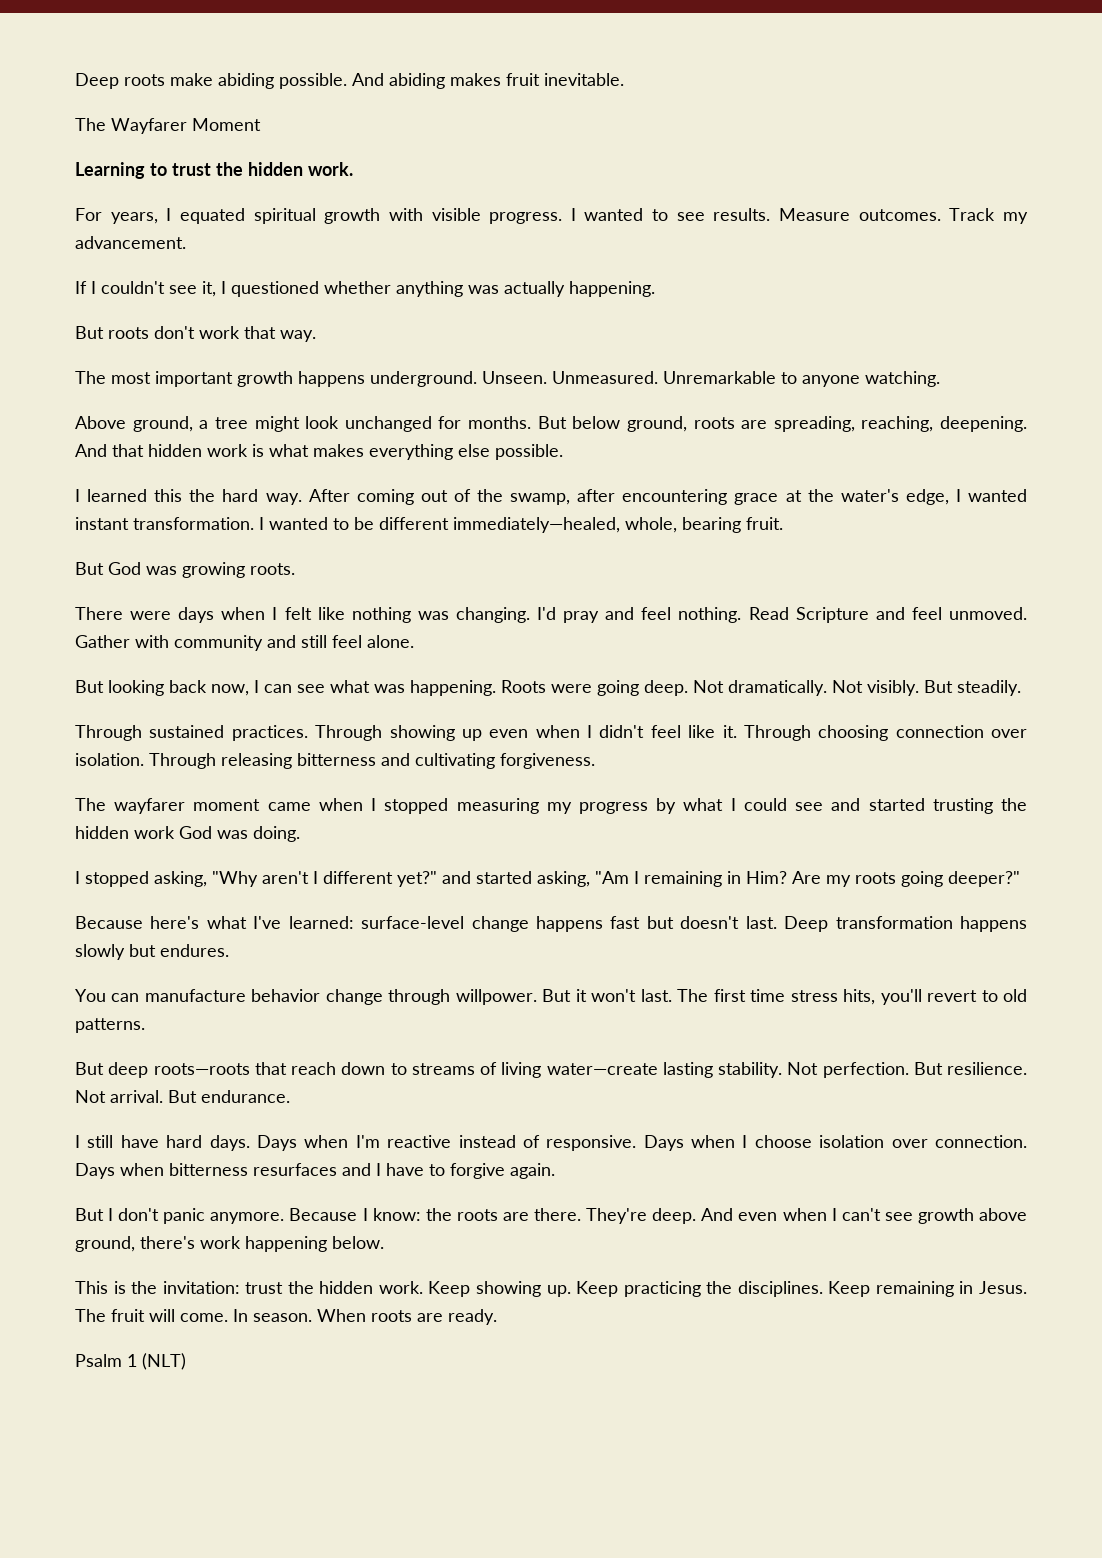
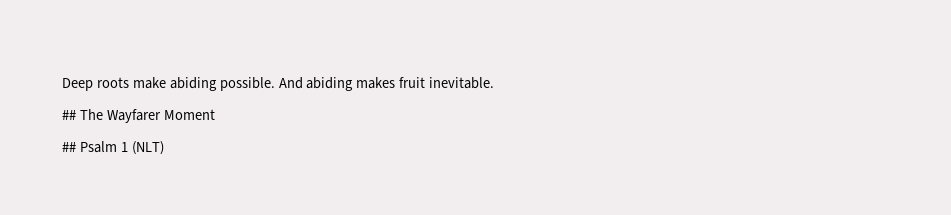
- The Wayfarer Moment
+ ## The Wayfarer Moment
- Learning to trust the hidden work.
- For years, I equated spiritual growth with visible progress. I wanted to see results. Measure outcomes. Track my advancement.
- If I couldn't see it, I questioned whether anything was actually happening.
- But roots don't work that way.
- The most important growth happens underground. Unseen. Unmeasured. Unremarkable to anyone watching.
- Above ground, a tree might look unchanged for months. But below ground, roots are spreading, reaching, deepening. And that hidden work is what makes everything else possible.
- I learned this the hard way. After coming out of the swamp, after encountering grace at the water's edge, I wanted instant transformation. I wanted to be different immediately—healed, whole, bearing fruit.
- But God was growing roots.
- There were days when I felt like nothing was changing. I'd pray and feel nothing. Read Scripture and feel unmoved. Gather with community and still feel alone.
- But looking back now, I can see what was happening. Roots were going deep. Not dramatically. Not visibly. But steadily.
- Through sustained practices. Through showing up even when I didn't feel like it. Through choosing connection over isolation. Through releasing bitterness and cultivating forgiveness.
- The wayfarer moment came when I stopped measuring my progress by what I could see and started trusting the hidden work God was doing.
- I stopped asking, "Why aren't I different yet?" and started asking, "Am I remaining in Him? Are my roots going deeper?"
- Because here's what I've learned: surface-level change happens fast but doesn't last. Deep transformation happens slowly but endures.
- You can manufacture behavior change through willpower. But it won't last. The first time stress hits, you'll revert to old patterns.
- But deep roots—roots that reach down to streams of living water—create lasting stability. Not perfection. But resilience. Not arrival. But endurance.
- I still have hard days. Days when I'm reactive instead of responsive. Days when I choose isolation over connection. Days when bitterness resurfaces and I have to forgive again.
- But I don't panic anymore. Because I know: the roots are there. They're deep. And even when I can't see growth above ground, there's work happening below.
- This is the invitation: trust the hidden work. Keep showing up. Keep practicing the disciplines. Keep remaining in Jesus. The fruit will come. In season. When roots are ready.
- Psalm 1 (NLT)
+ ## Psalm 1 (NLT)

